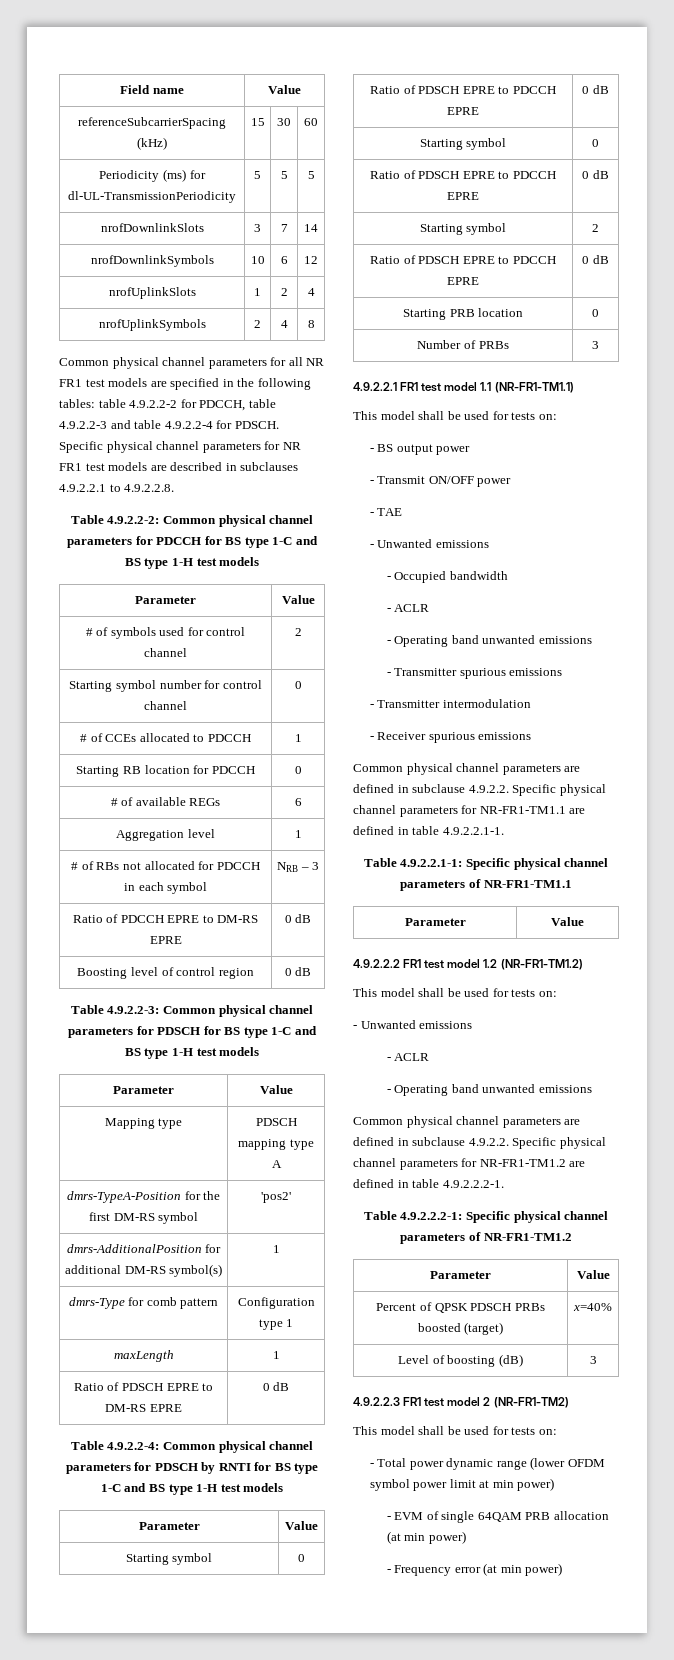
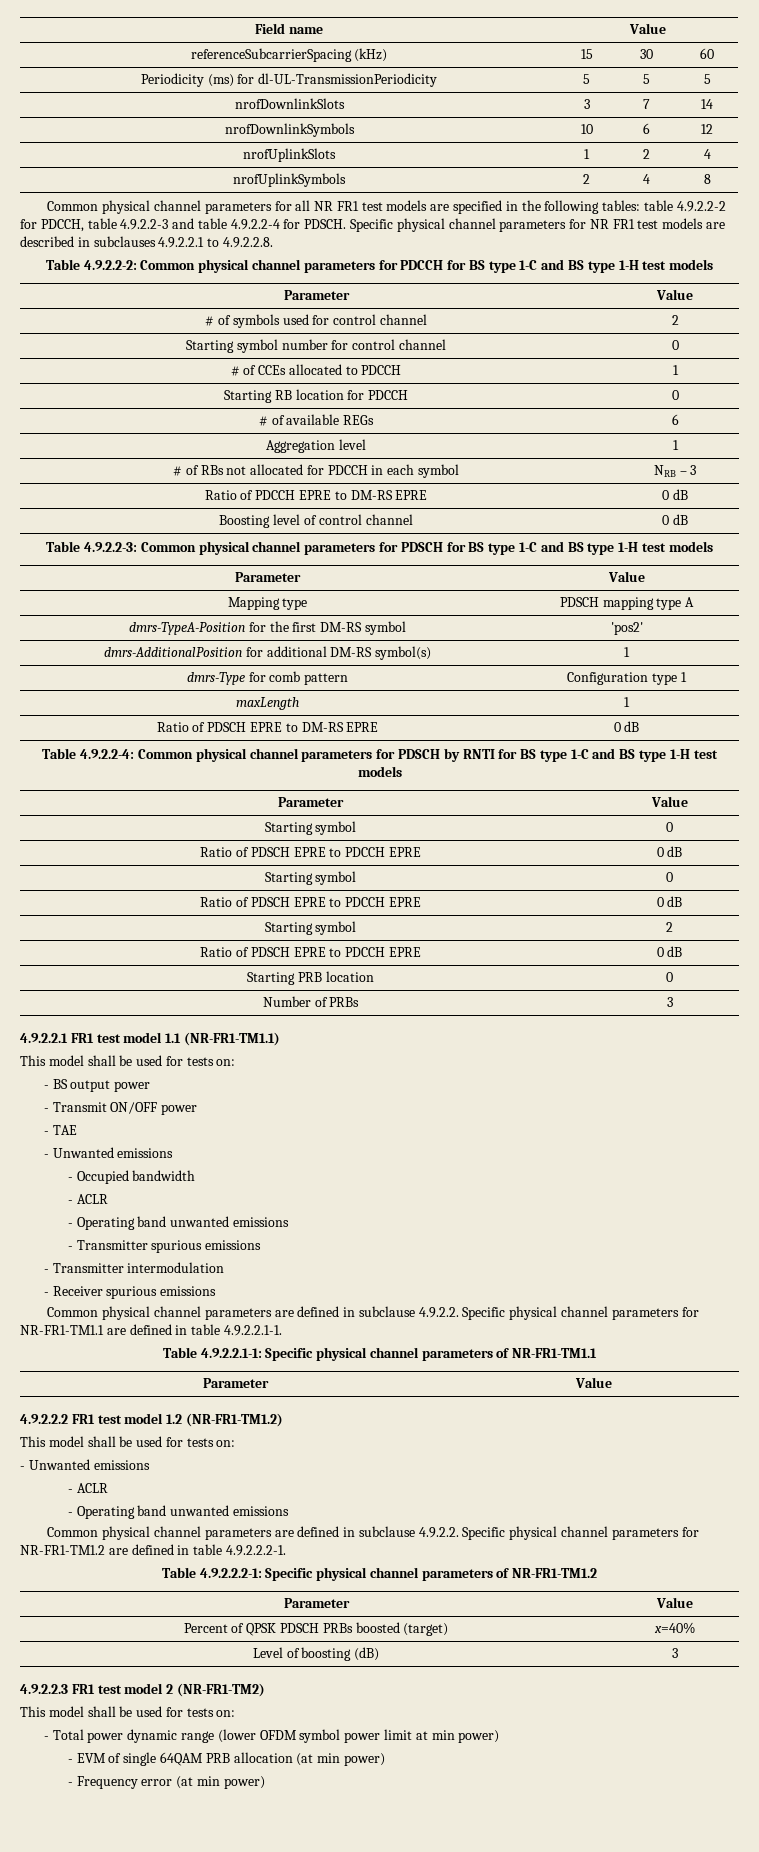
- Boosting level of control region | 0 dB
+ Boosting level of control channel | 0 dB

